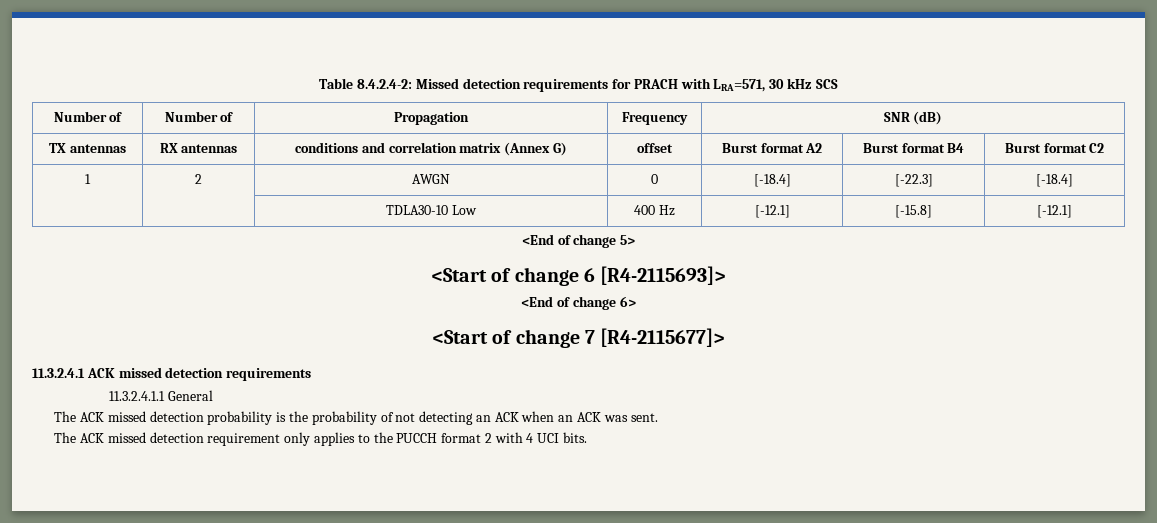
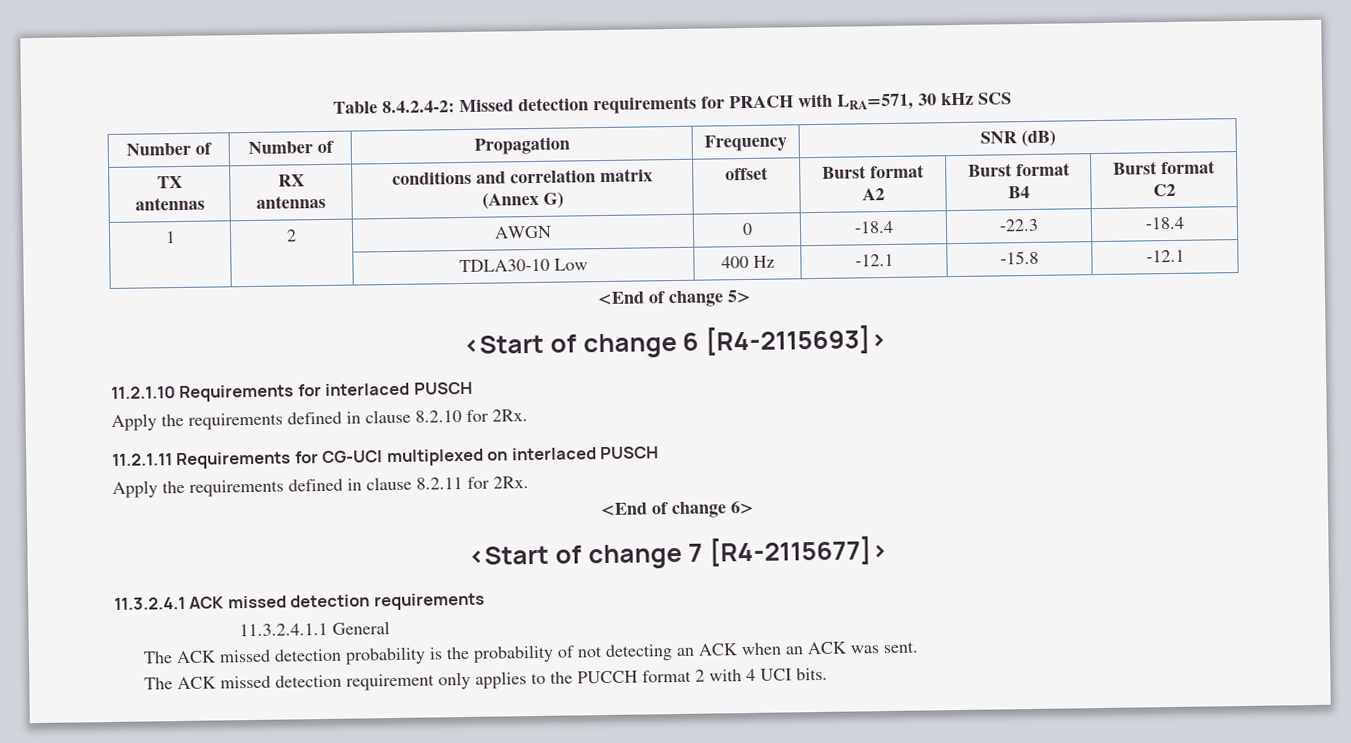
- 1 | 2 | AWGN | 0 | [-18.4] | [-22.3] | [-18.4]
+ 1 | 2 | AWGN | 0 | -18.4 | -22.3 | -18.4
- | | TDLA30-10 Low | 400 Hz | [-12.1] | [-15.8] | [-12.1]
+ | | TDLA30-10 Low | 400 Hz | -12.1 | -15.8 | -12.1
+ 11.2.1.10 Requirements for interlaced PUSCH
+ Apply the requirements defined in clause 8.2.10 for 2Rx.
+ 11.2.1.11 Requirements for CG-UCI multiplexed on interlaced PUSCH
+ Apply the requirements defined in clause 8.2.11 for 2Rx.

